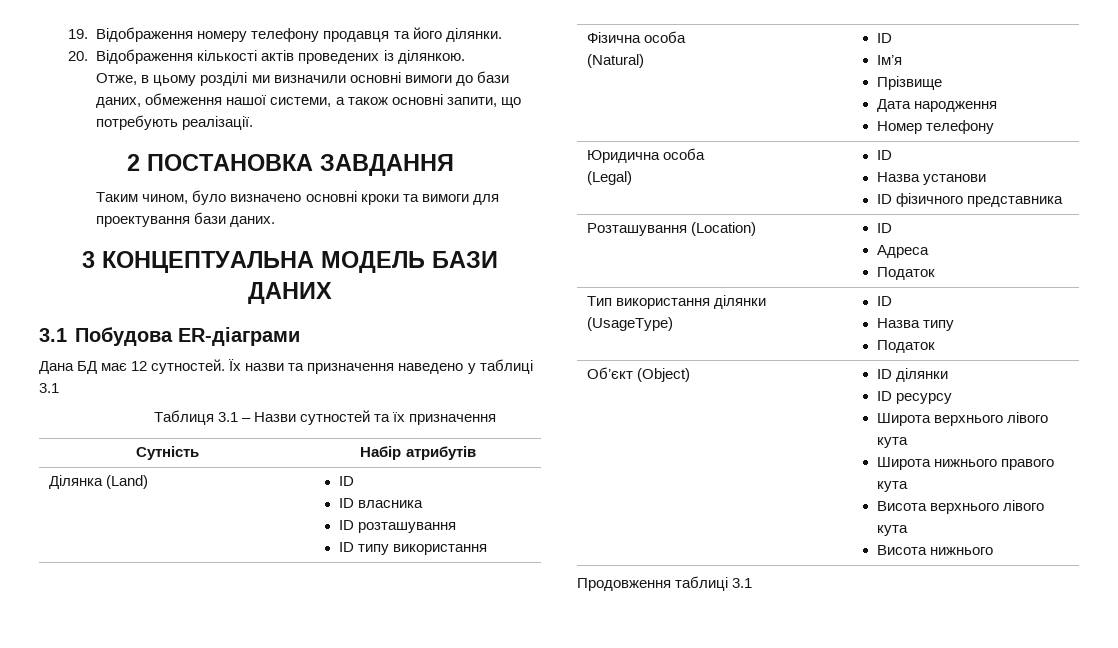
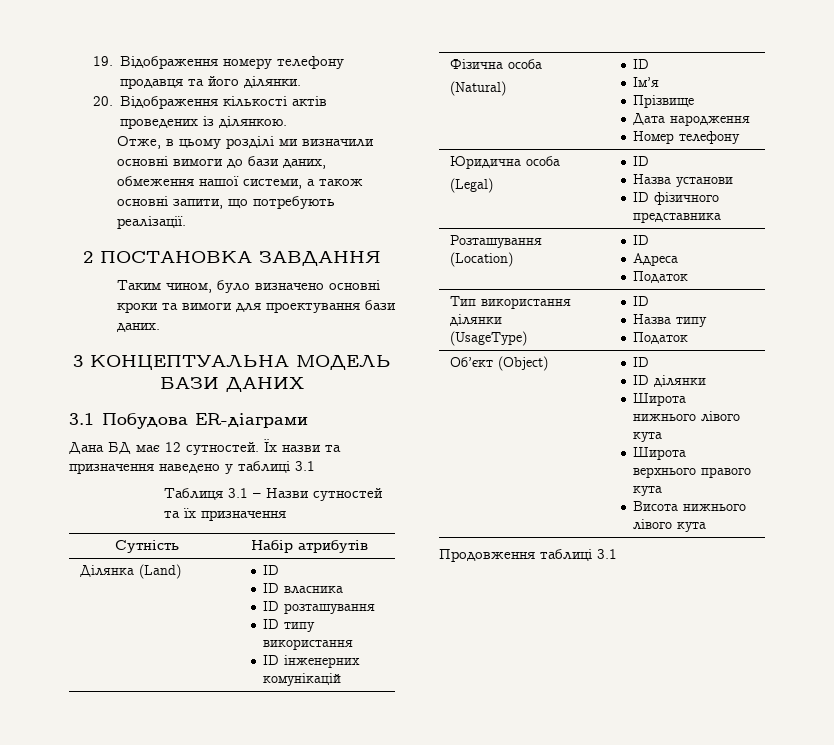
  Ділянка (Land) | ID
  ID власника
  ID розташування
  ID типу використання
+ ID інженерних комунікацій
- Об’єкт (Object) | ID ділянки
- ID ресурсу
- Широта верхнього лівого кута
- Широта нижнього правого кута
- Висота верхнього лівого кута
- Висота нижнього
+ Об’єкт (Object) | ID
+ ID ділянки
+ Широта нижнього лівого кута
+ Широта верхнього правого кута
+ Висота нижнього лівого кута

